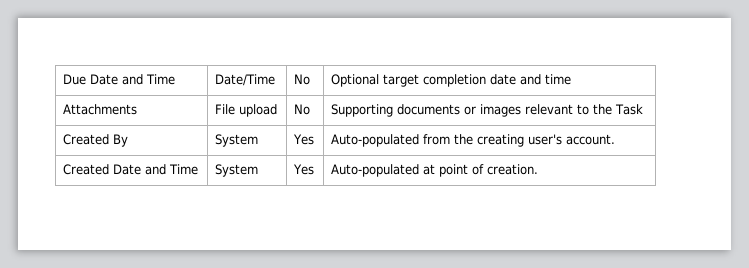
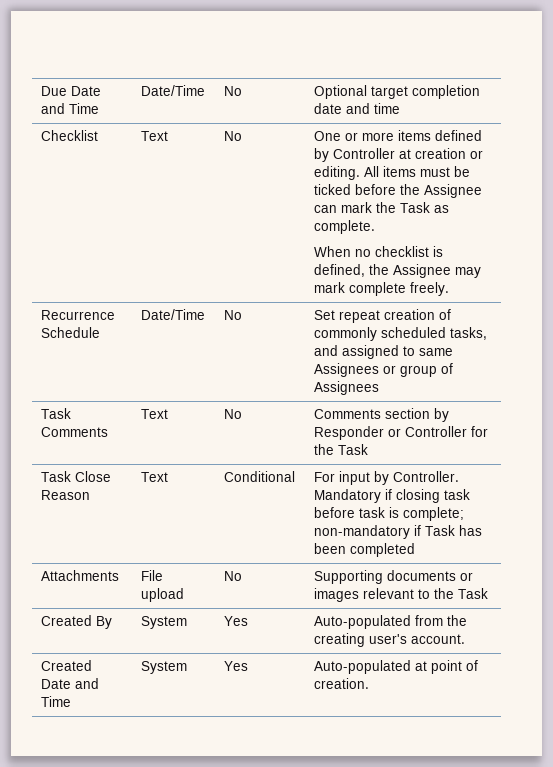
+ Checklist | Text | No | One or more items defined by Controller at creation or editing. All items must be ticked before the Assignee can mark the Task as complete.
+ When no checklist is defined, the Assignee may mark complete freely.
+ Recurrence Schedule | Date/Time | No | Set repeat creation of commonly scheduled tasks, and assigned to same Assignees or group of Assignees
+ Task Comments | Text | No | Comments section by Responder or Controller for the Task
+ Task Close Reason | Text | Conditional | For input by Controller. Mandatory if closing task before task is complete; non-mandatory if Task has been completed

